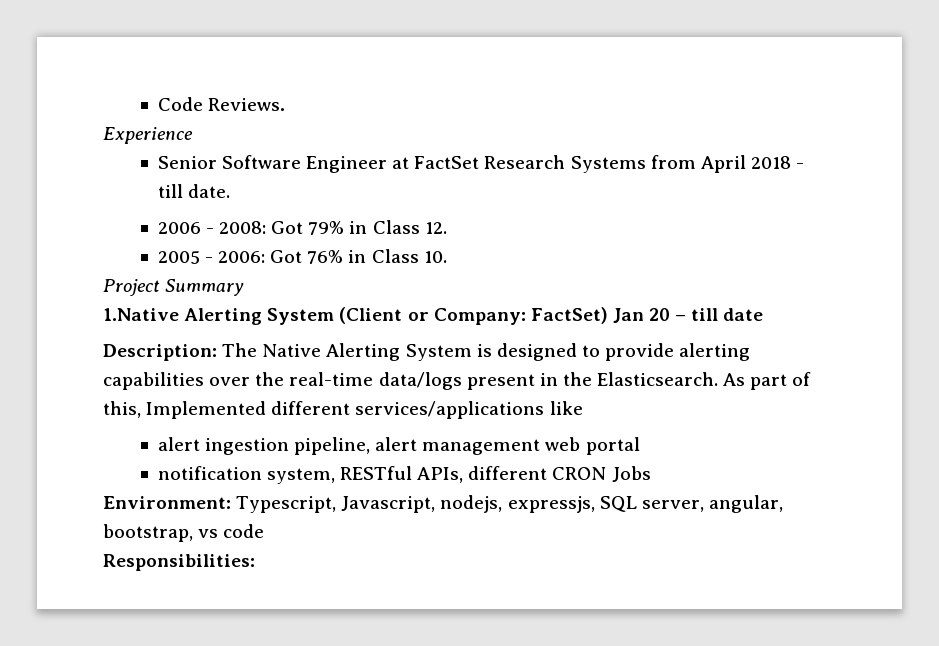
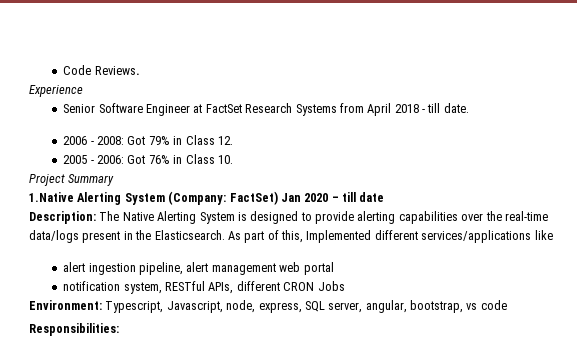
- 1.Native Alerting System (Client or Company: FactSet) Jan 20 – till date
+ 1.Native Alerting System (Company: FactSet) Jan 2020 – till date
- Environment: Typescript, Javascript, nodejs, expressjs, SQL server, angular, bootstrap, vs code
+ Environment: Typescript, Javascript, node, express, SQL server, angular, bootstrap, vs code

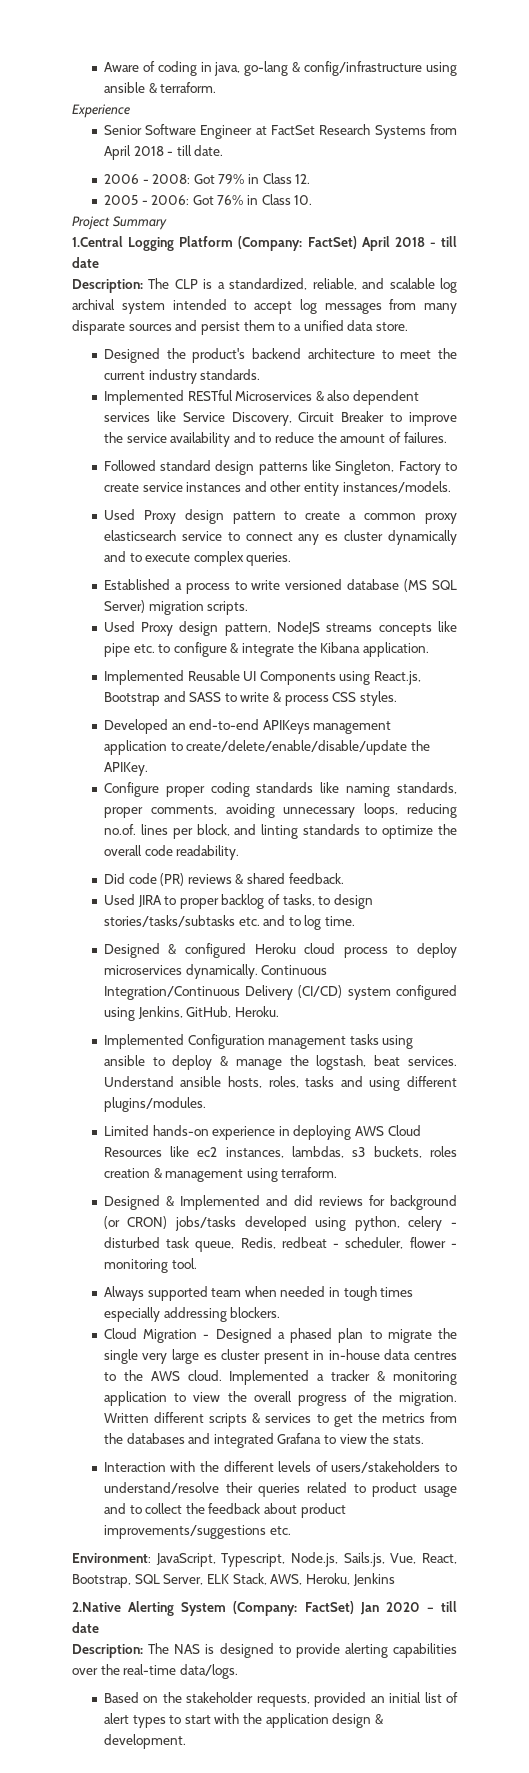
- Code Reviews.
+ Aware of coding in java, go-lang & config/infrastructure using ansible & terraform.
- 1.Native Alerting System (Company: FactSet) Jan 2020 – till date
+ 1.Central Logging Platform (Company: FactSet) April 2018 - till date
+ Description: The CLP is a standardized, reliable, and scalable log archival system intended to accept log messages from many disparate sources and persist them to a unified data store.
+ Designed the product's backend architecture to meet the current industry standards.
+ Implemented RESTful Microservices & also dependent services like Service Discovery, Circuit Breaker to improve the service availability and to reduce the amount of failures.
+ Followed standard design patterns like Singleton, Factory to create service instances and other entity instances/models.
+ Used Proxy design pattern to create a common proxy elasticsearch service to connect any es cluster dynamically and to execute complex queries.
+ Established a process to write versioned database (MS SQL Server) migration scripts.
+ Used Proxy design pattern, NodeJS streams concepts like pipe etc. to configure & integrate the Kibana application.
+ Implemented Reusable UI Components using React.js, Bootstrap and SASS to write & process CSS styles.
+ Developed an end-to-end APIKeys management application to create/delete/enable/disable/update the APIKey.
+ Configure proper coding standards like naming standards, proper comments, avoiding unnecessary loops, reducing no.of. lines per block, and linting standards to optimize the overall code readability.
+ Did code (PR) reviews & shared feedback.
+ Used JIRA to proper backlog of tasks, to design stories/tasks/subtasks etc. and to log time.
+ Designed & configured Heroku cloud process to deploy microservices dynamically. Continuous Integration/Continuous Delivery (CI/CD) system configured using Jenkins, GitHub, Heroku.
+ Implemented Configuration management tasks using ansible to deploy & manage the logstash, beat services. Understand ansible hosts, roles, tasks and using different plugins/modules.
+ Limited hands-on experience in deploying AWS Cloud Resources like ec2 instances, lambdas, s3 buckets, roles creation & management using terraform.
+ Designed & Implemented and did reviews for background (or CRON) jobs/tasks developed using python, celery - disturbed task queue, Redis, redbeat - scheduler, flower - monitoring tool.
+ Always supported team when needed in tough times especially addressing blockers.
+ Cloud Migration - Designed a phased plan to migrate the single very large es cluster present in in-house data centres to the AWS cloud. Implemented a tracker & monitoring application to view the overall progress of the migration. Written different scripts & services to get the metrics from the databases and integrated Grafana to view the stats.
+ Interaction with the different levels of users/stakeholders to understand/resolve their queries related to product usage and to collect the feedback about product improvements/suggestions etc.
+ Environment: JavaScript, Typescript, Node.js, Sails.js, Vue, React, Bootstrap, SQL Server, ELK Stack, AWS, Heroku, Jenkins
+ 2.Native Alerting System (Company: FactSet) Jan 2020 – till date
- Description: The Native Alerting System is designed to provide alerting capabilities over the real-time data/logs present in the Elasticsearch. As part of this, Implemented different services/applications like
- alert ingestion pipeline, alert management web portal
- notification system, RESTful APIs, different CRON Jobs
- Environment: Typescript, Javascript, node, express, SQL server, angular, bootstrap, vs code
- Responsibilities:
+ Description: The NAS is designed to provide alerting capabilities over the real-time data/logs.
+ Based on the stakeholder requests, provided an initial list of alert types to start with the application design & development.

